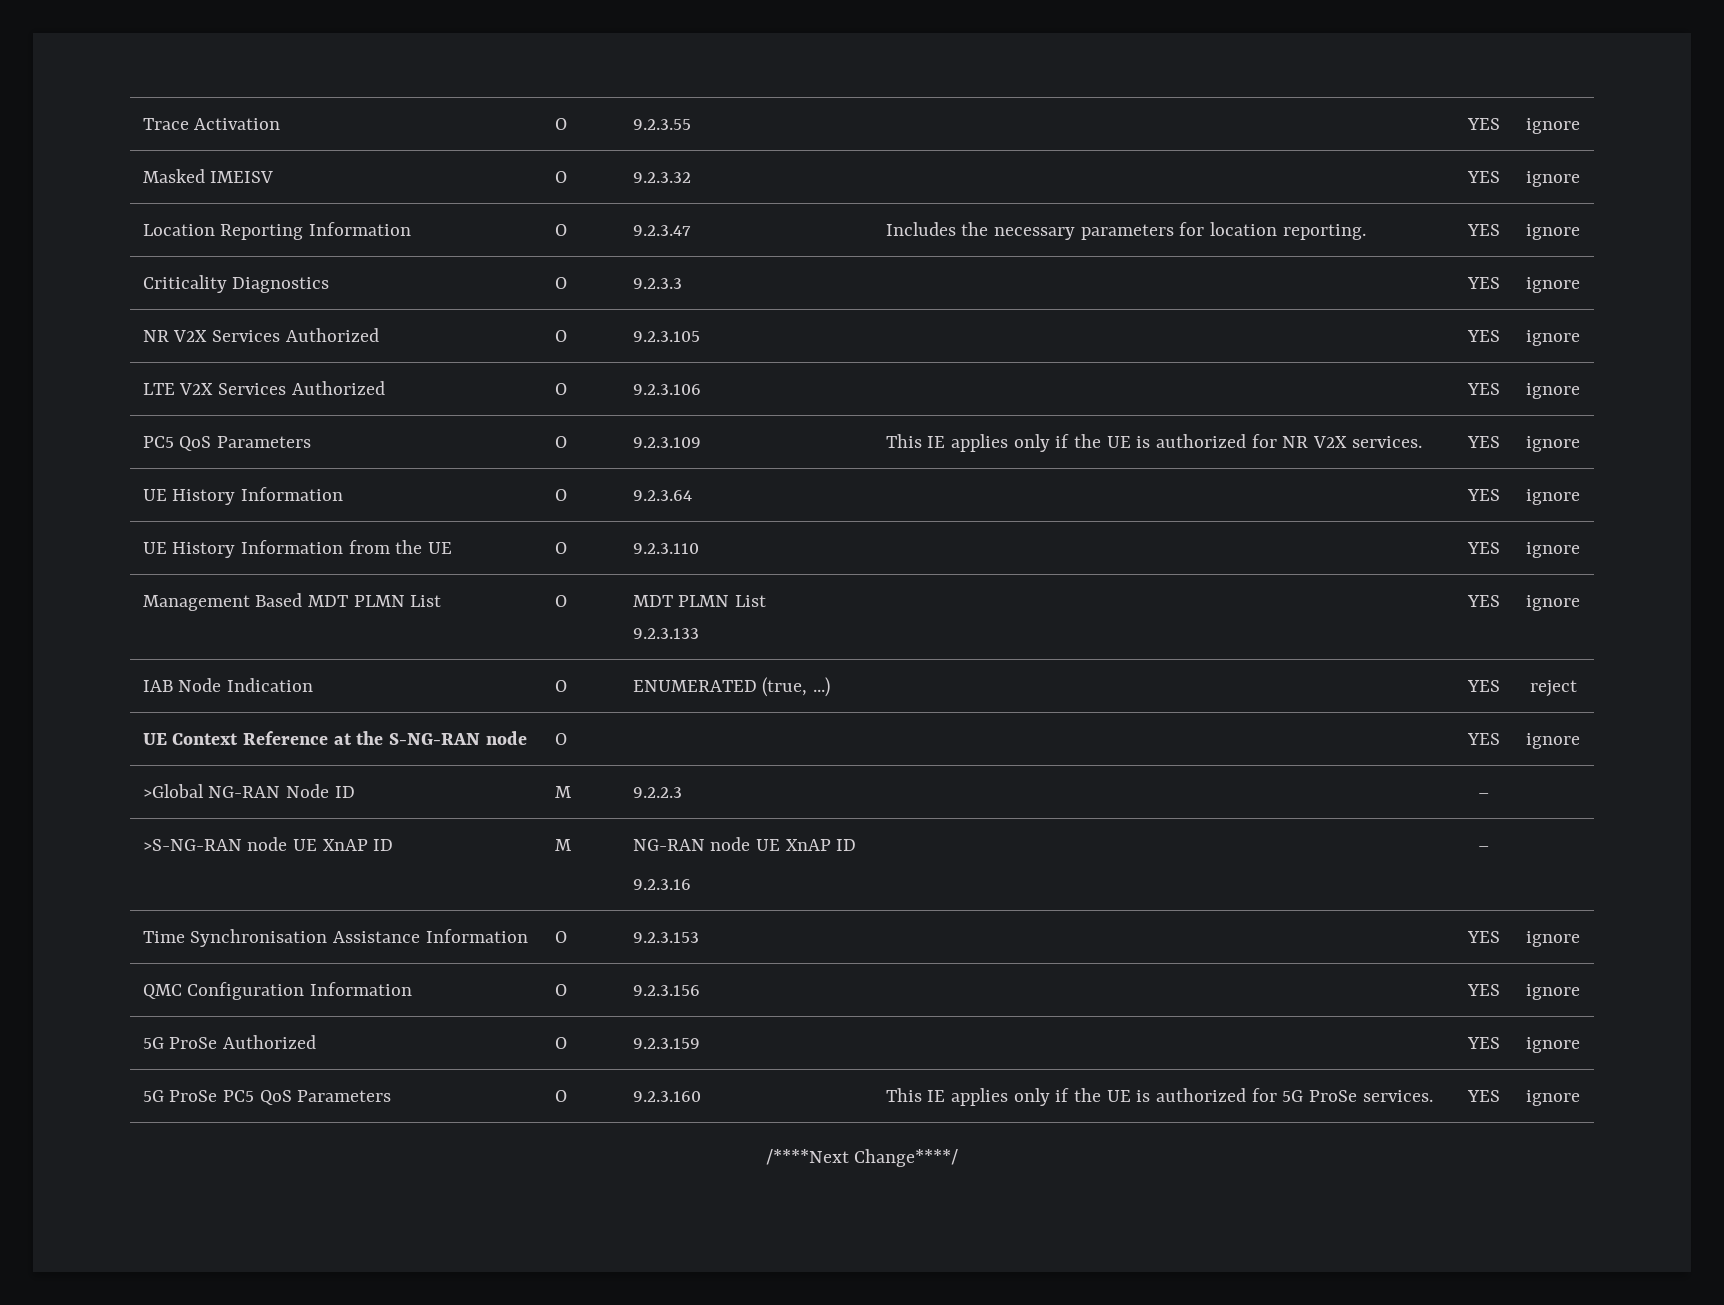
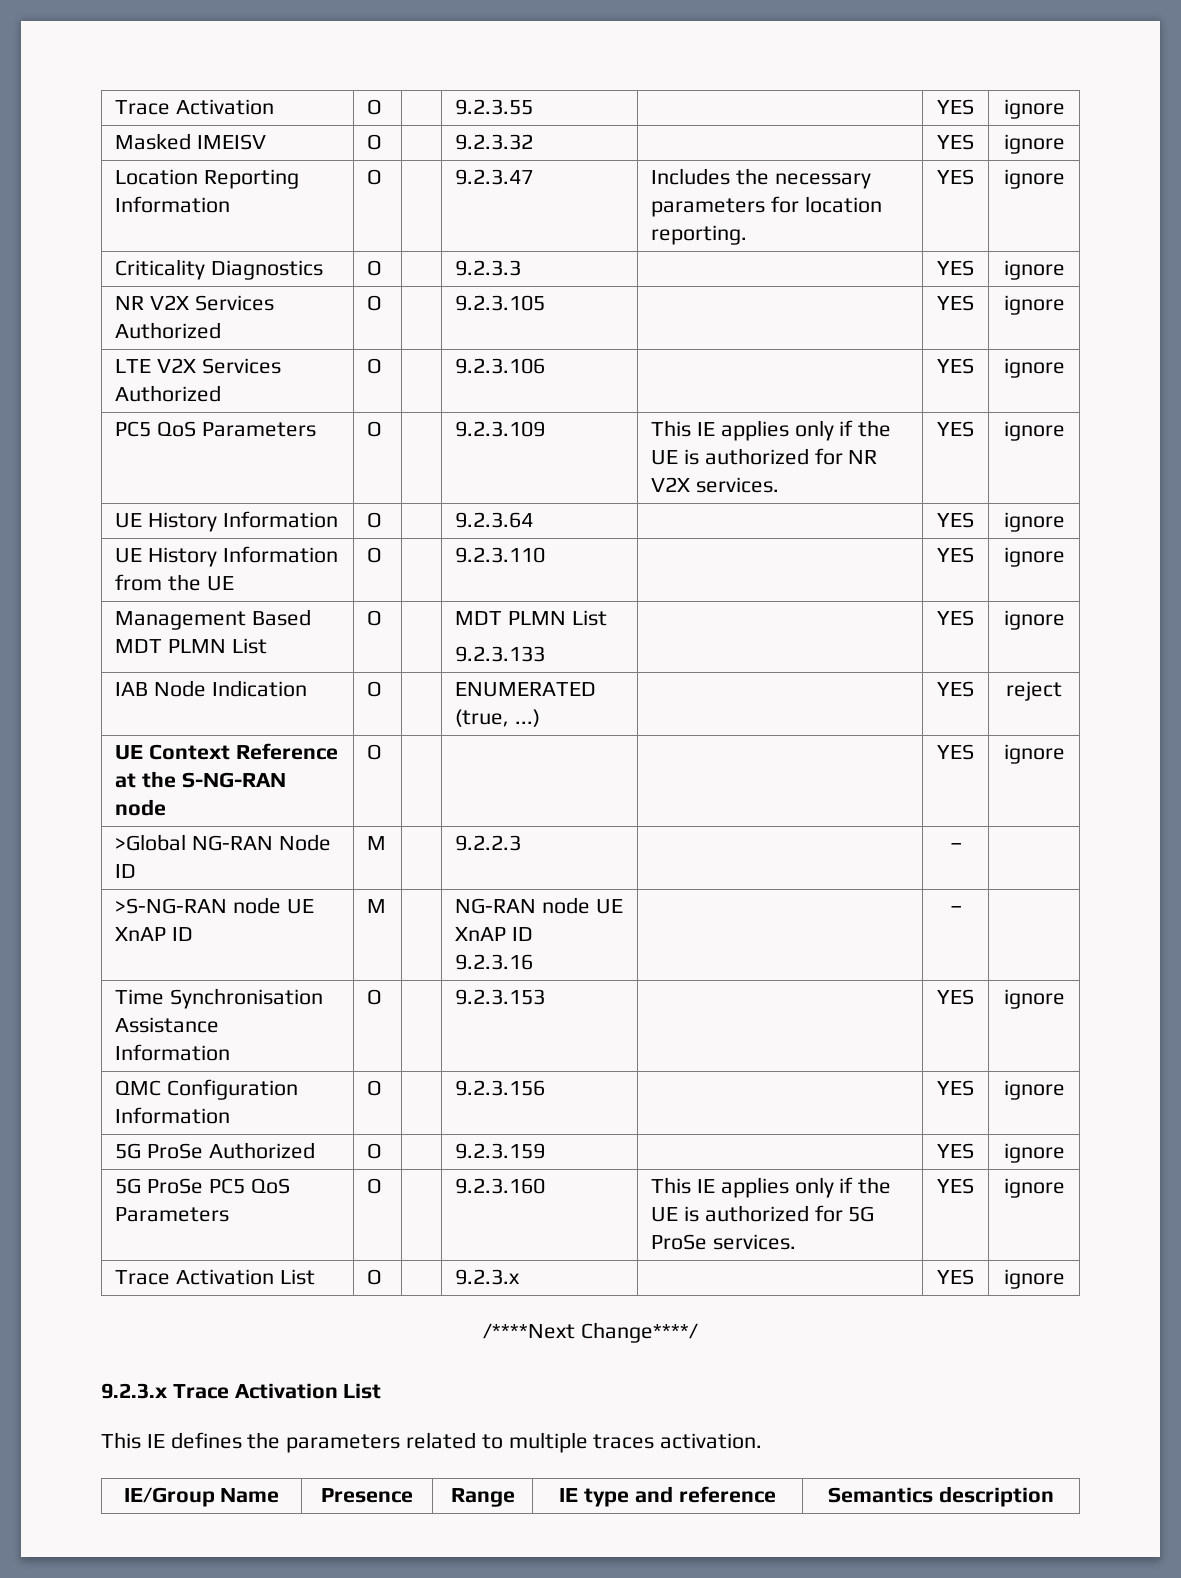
+ Trace Activation List | O | | 9.2.3.x | | YES | ignore
  /****Next Change****/
+ 9.2.3.x Trace Activation List
+ This IE defines the parameters related to multiple traces activation.
+ IE/Group Name | Presence | Range | IE type and reference | Semantics description

